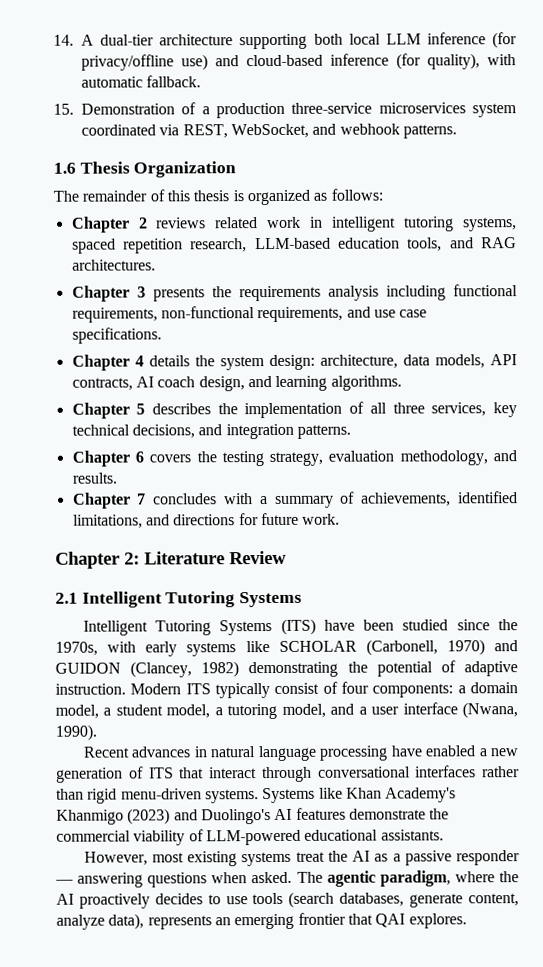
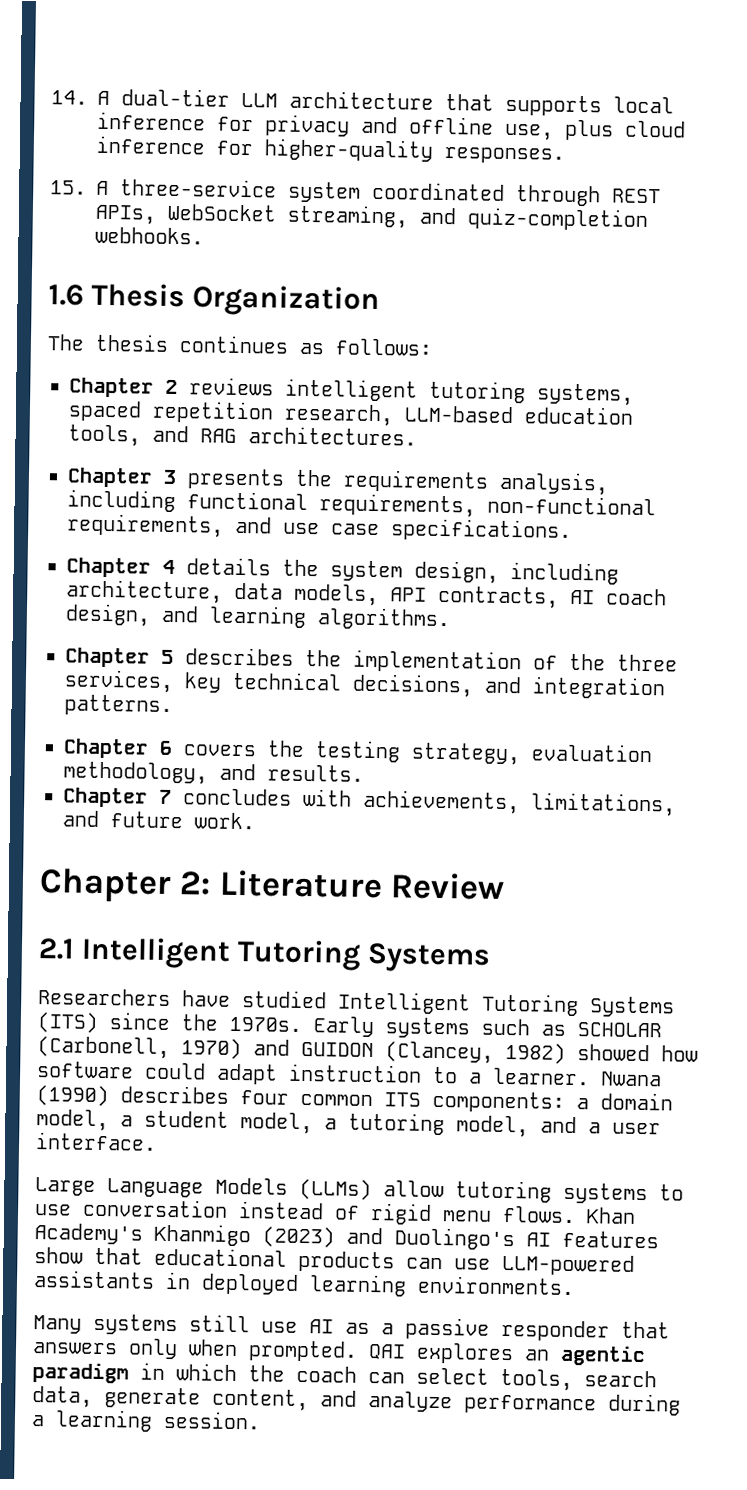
- 14. A dual-tier architecture supporting both local LLM inference (for privacy/offline use) and cloud-based inference (for quality), with automatic fallback.
- 15. Demonstration of a production three-service microservices system coordinated via REST, WebSocket, and webhook patterns.
+ 14. A dual-tier LLM architecture that supports local inference for privacy and offline use, plus cloud inference for higher-quality responses.
+ 15. A three-service system coordinated through REST APIs, WebSocket streaming, and quiz-completion webhooks.
  1.6 Thesis Organization
- The remainder of this thesis is organized as follows:
+ The thesis continues as follows:
- Chapter 2 reviews related work in intelligent tutoring systems, spaced repetition research, LLM-based education tools, and RAG architectures.
+ Chapter 2 reviews intelligent tutoring systems, spaced repetition research, LLM-based education tools, and RAG architectures.
- Chapter 3 presents the requirements analysis including functional requirements, non-functional requirements, and use case specifications.
+ Chapter 3 presents the requirements analysis, including functional requirements, non-functional requirements, and use case specifications.
- Chapter 4 details the system design: architecture, data models, API contracts, AI coach design, and learning algorithms.
+ Chapter 4 details the system design, including architecture, data models, API contracts, AI coach design, and learning algorithms.
- Chapter 5 describes the implementation of all three services, key technical decisions, and integration patterns.
+ Chapter 5 describes the implementation of the three services, key technical decisions, and integration patterns.
- Chapter 7 concludes with a summary of achievements, identified limitations, and directions for future work.
+ Chapter 7 concludes with achievements, limitations, and future work.
- Intelligent Tutoring Systems (ITS) have been studied since the 1970s, with early systems like SCHOLAR (Carbonell, 1970) and GUIDON (Clancey, 1982) demonstrating the potential of adaptive instruction. Modern ITS typically consist of four components: a domain model, a student model, a tutoring model, and a user interface (Nwana, 1990).
- Recent advances in natural language processing have enabled a new generation of ITS that interact through conversational interfaces rather than rigid menu-driven systems. Systems like Khan Academy's Khanmigo (2023) and Duolingo's AI features demonstrate the commercial viability of LLM-powered educational assistants.
- However, most existing systems treat the AI as a passive responder — answering questions when asked. The agentic paradigm, where the AI proactively decides to use tools (search databases, generate content, analyze data), represents an emerging frontier that QAI explores.
+ Researchers have studied Intelligent Tutoring Systems (ITS) since the 1970s. Early systems such as SCHOLAR (Carbonell, 1970) and GUIDON (Clancey, 1982) showed how software could adapt instruction to a learner. Nwana (1990) describes four common ITS components: a domain model, a student model, a tutoring model, and a user interface.
+ Large Language Models (LLMs) allow tutoring systems to use conversation instead of rigid menu flows. Khan Academy's Khanmigo (2023) and Duolingo's AI features show that educational products can use LLM-powered assistants in deployed learning environments.
+ Many systems still use AI as a passive responder that answers only when prompted. QAI explores an agentic paradigm in which the coach can select tools, search data, generate content, and analyze performance during a learning session.

